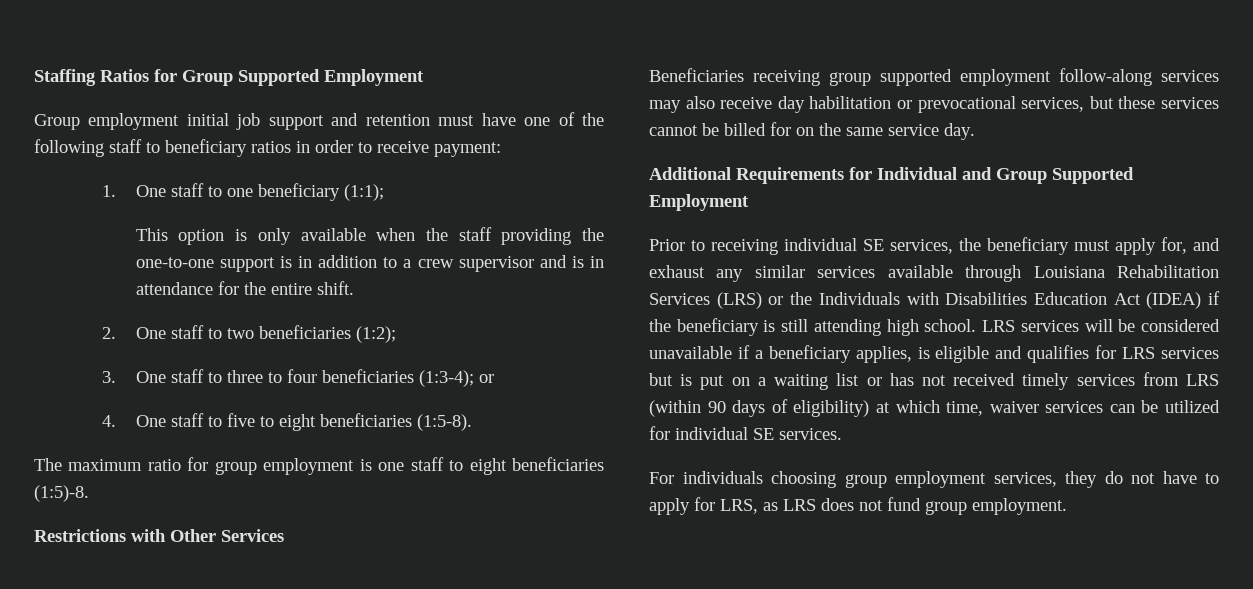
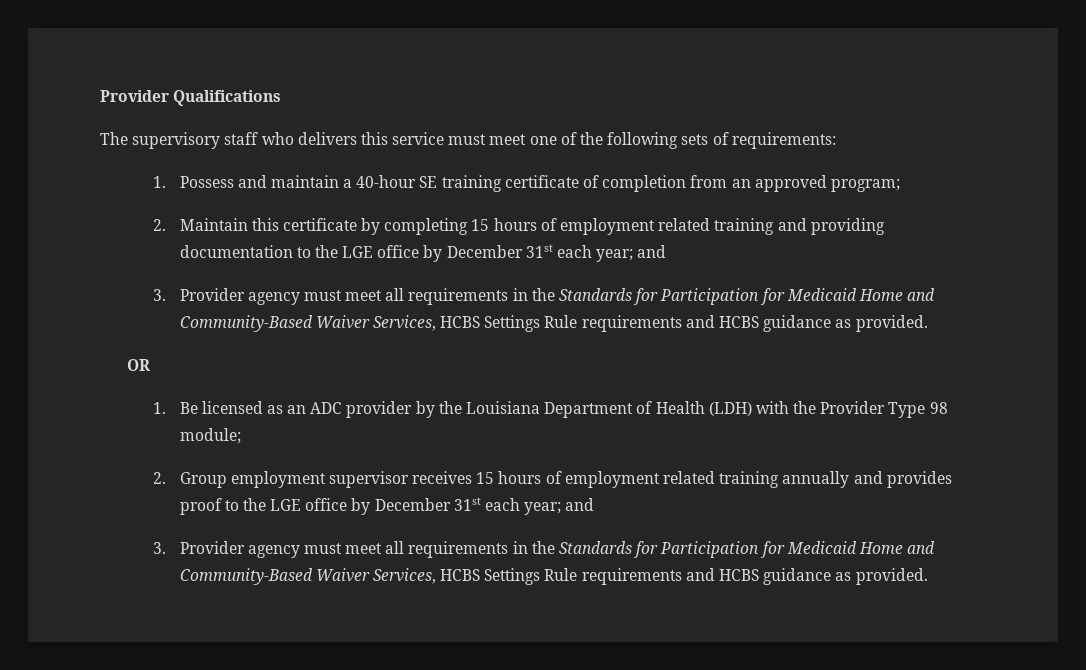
- Staffing Ratios for Group Supported Employment
- Group employment initial job support and retention must have one of the following staff to beneficiary ratios in order to receive payment:
- 1. One staff to one beneficiary (1:1);
- This option is only available when the staff providing the one-to-one support is in addition to a crew supervisor and is in attendance for the entire shift.
- 2. One staff to two beneficiaries (1:2);
- 3. One staff to three to four beneficiaries (1:3-4); or
- 4. One staff to five to eight beneficiaries (1:5-8).
- The maximum ratio for group employment is one staff to eight beneficiaries (1:5)-8.
- Restrictions with Other Services
- Beneficiaries receiving group supported employment follow-along services may also receive day habilitation or prevocational services, but these services cannot be billed for on the same service day.
- Additional Requirements for Individual and Group Supported Employment
- Prior to receiving individual SE services, the beneficiary must apply for, and exhaust any similar services available through Louisiana Rehabilitation Services (LRS) or the Individuals with Disabilities Education Act (IDEA) if the beneficiary is still attending high school. LRS services will be considered unavailable if a beneficiary applies, is eligible and qualifies for LRS services but is put on a waiting list or has not received timely services from LRS (within 90 days of eligibility) at which time, waiver services can be utilized for individual SE services.
- For individuals choosing group employment services, they do not have to apply for LRS, as LRS does not fund group employment.
+ Provider Qualifications
+ The supervisory staff who delivers this service must meet one of the following sets of requirements:
+ 1. Possess and maintain a 40-hour SE training certificate of completion from an approved program;
+ 2. Maintain this certificate by completing 15 hours of employment related training and providing documentation to the LGE office by December 31st each year; and
+ 3. Provider agency must meet all requirements in the Standards for Participation for Medicaid Home and Community-Based Waiver Services, HCBS Settings Rule requirements and HCBS guidance as provided.
+ OR
+ 1. Be licensed as an ADC provider by the Louisiana Department of Health (LDH) with the Provider Type 98 module;
+ 2. Group employment supervisor receives 15 hours of employment related training annually and provides proof to the LGE office by December 31st each year; and
+ 3. Provider agency must meet all requirements in the Standards for Participation for Medicaid Home and Community-Based Waiver Services, HCBS Settings Rule requirements and HCBS guidance as provided.

